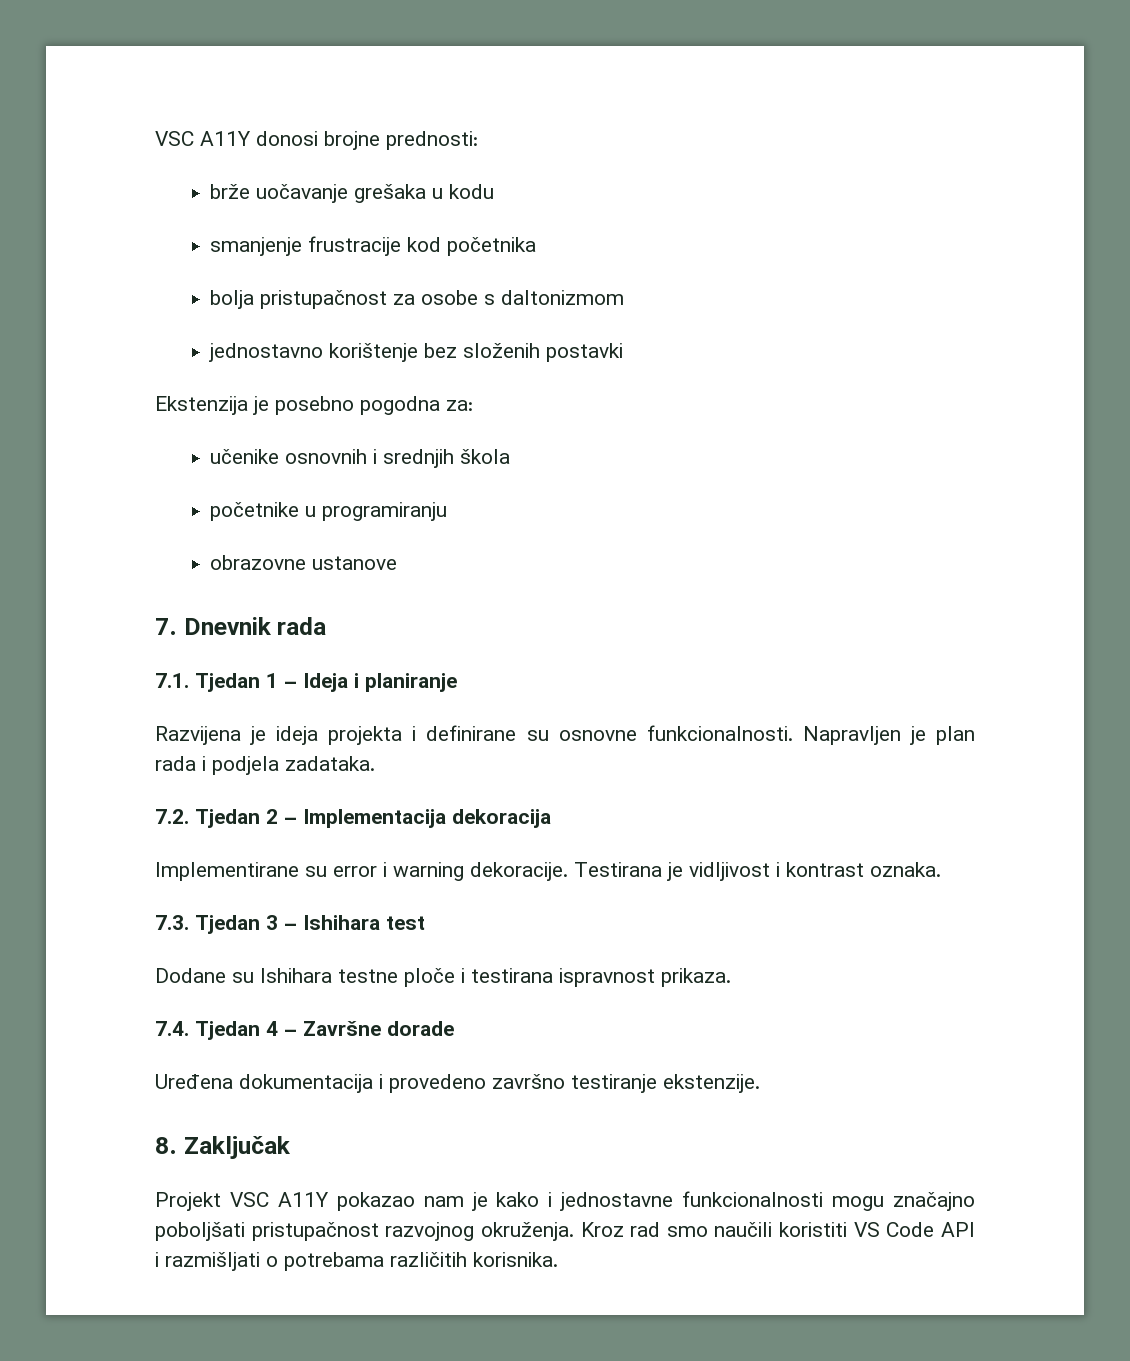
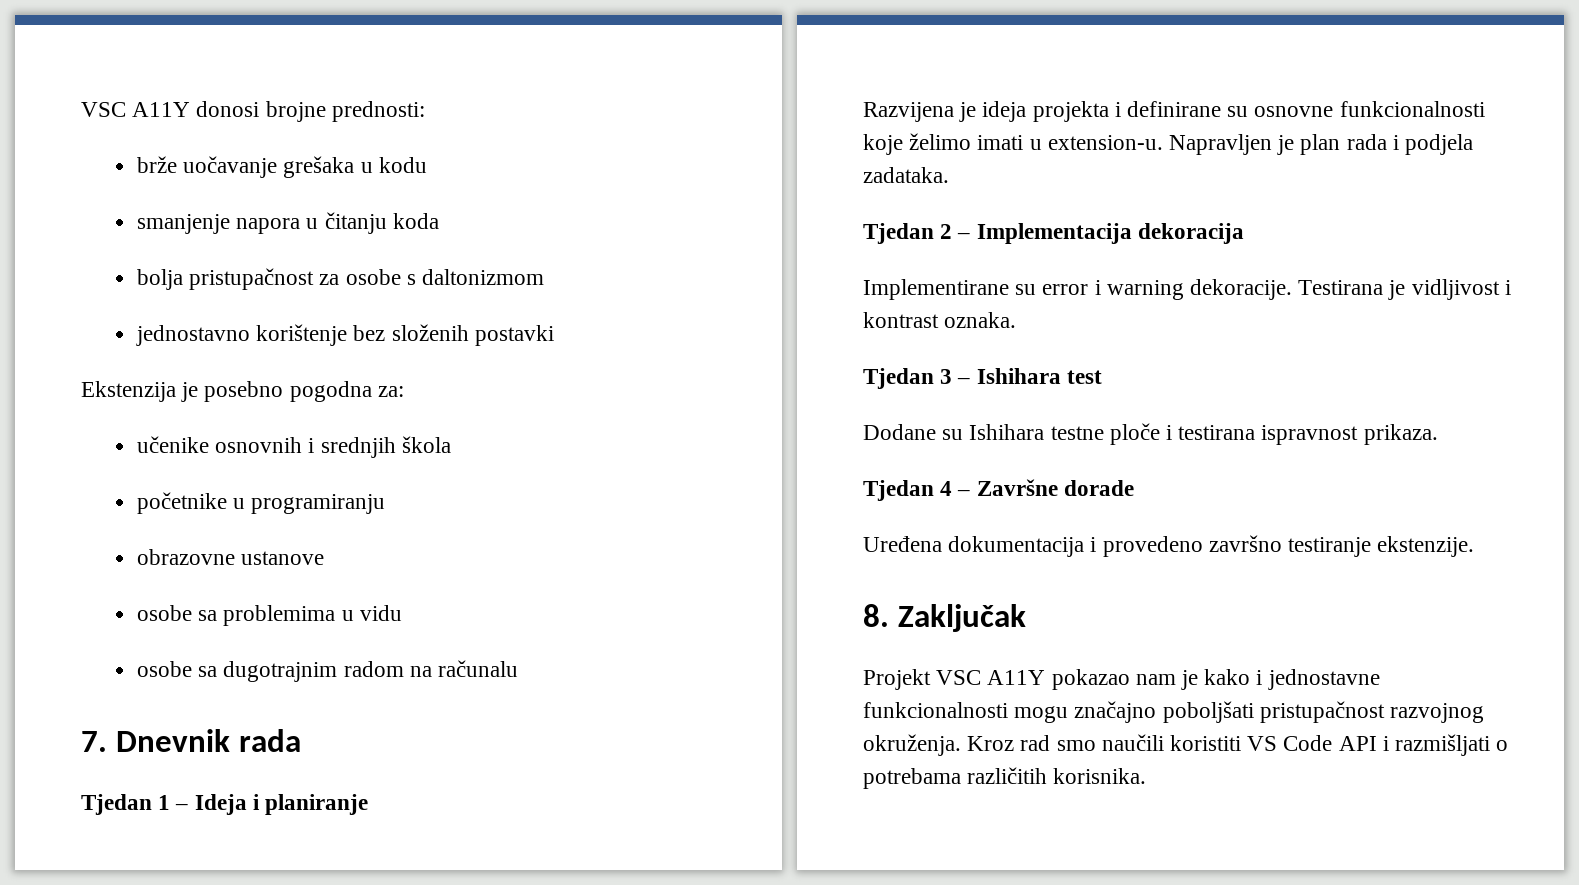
- smanjenje frustracije kod početnika
+ smanjenje napora u čitanju koda
+ osobe sa problemima u vidu
+ osobe sa dugotrajnim radom na računalu
- 7.1. Tjedan 1 – Ideja i planiranje
+ Tjedan 1 – Ideja i planiranje
- Razvijena je ideja projekta i definirane su osnovne funkcionalnosti.
+ Razvijena je ideja projekta i definirane su osnovne funkcionalnosti koje želimo imati u extension-u.
- 7.2. Tjedan 2 – Implementacija dekoracija
+ Tjedan 2 – Implementacija dekoracija
- 7.3. Tjedan 3 – Ishihara test
+ Tjedan 3 – Ishihara test
- 7.4. Tjedan 4 – Završne dorade
+ Tjedan 4 – Završne dorade

